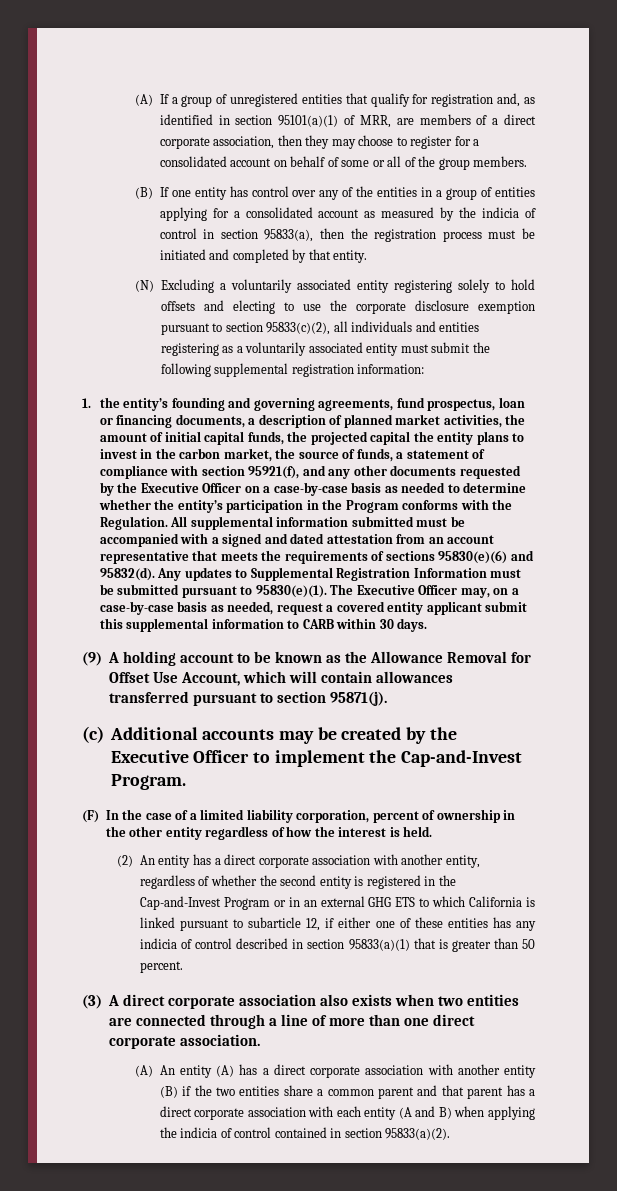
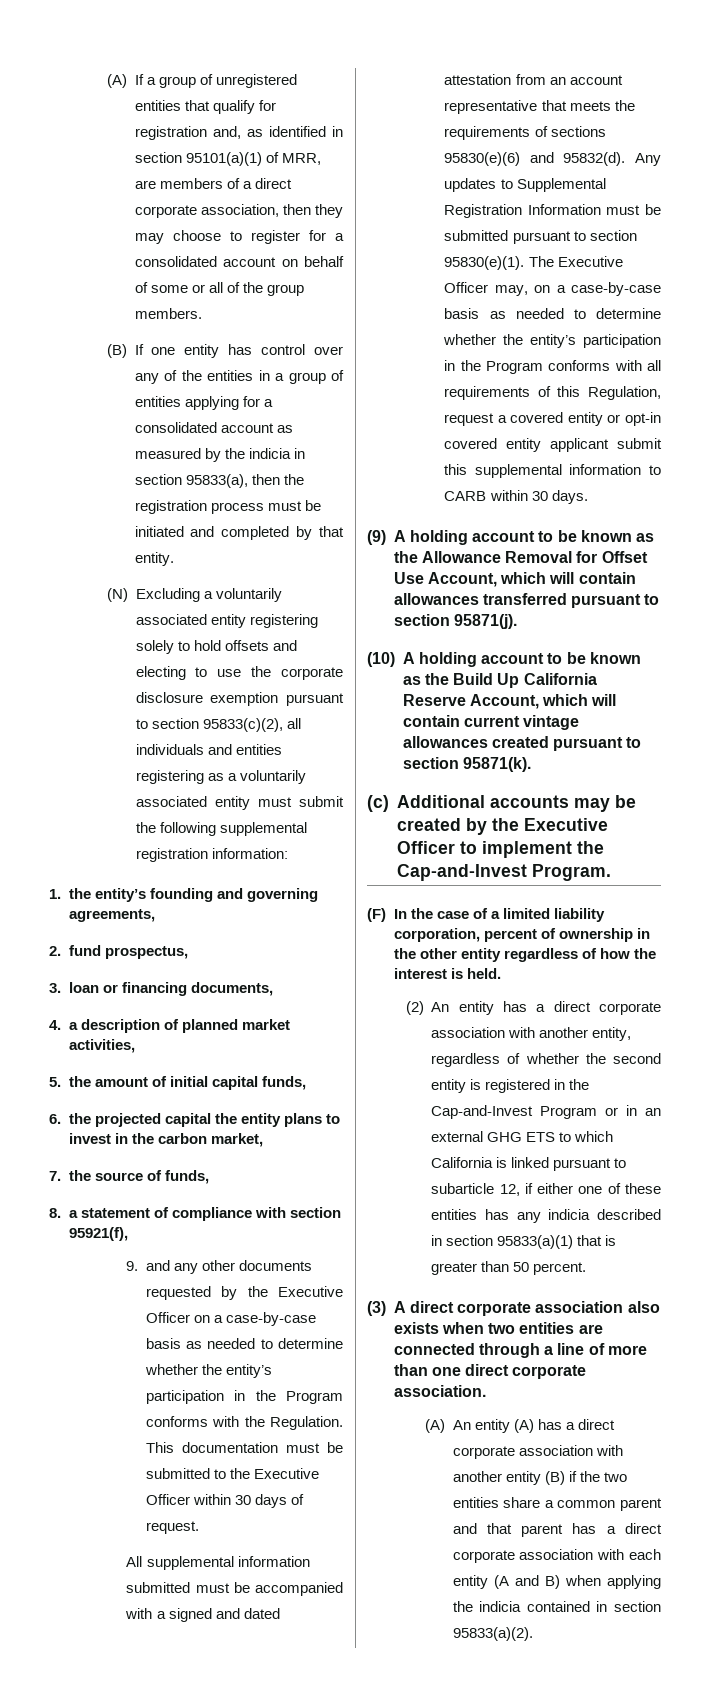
- (B) If one entity has control over any of the entities in a group of entities applying for a consolidated account as measured by the indicia of control in section 95833(a), then the registration process must be initiated and completed by that entity.
+ (B) If one entity has control over any of the entities in a group of entities applying for a consolidated account as measured by the indicia in section 95833(a), then the registration process must be initiated and completed by that entity.
- 1. the entity’s founding and governing agreements, fund prospectus, loan or financing documents, a description of planned market activities, the amount of initial capital funds, the projected capital the entity plans to invest in the carbon market, the source of funds, a statement of compliance with section 95921(f), and any other documents requested by the Executive Officer on a case-by-case basis as needed to determine whether the entity’s participation in the Program conforms with the Regulation. All supplemental information submitted must be accompanied with a signed and dated attestation from an account representative that meets the requirements of sections 95830(e)(6) and 95832(d).
+ 1. the entity’s founding and governing agreements,
+ 2. fund prospectus,
+ 3. loan or financing documents,
+ 4. a description of planned market activities,
+ 5. the amount of initial capital funds,
+ 6. the projected capital the entity plans to invest in the carbon market,
+ 7. the source of funds,
+ 8. a statement of compliance with section 95921(f),
+ 9. and any other documents requested by the Executive Officer on a case-by-case basis as needed to determine whether the entity’s participation in the Program conforms with the Regulation. This documentation must be submitted to the Executive Officer within 30 days of request.
+ All supplemental information submitted must be accompanied with a signed and dated attestation from an account representative that meets the requirements of sections 95830(e)(6) and 95832(d).
- Any updates to Supplemental Registration Information must be submitted pursuant to 95830(e)(1).
+ Any updates to Supplemental Registration Information must be submitted pursuant to section 95830(e)(1).
- The Executive Officer may, on a case-by-case basis as needed, request a covered entity applicant submit this supplemental information to CARB within 30 days.
+ The Executive Officer may, on a case-by-case basis as needed to determine whether the entity’s participation in the Program conforms with all requirements of this Regulation, request a covered entity or opt-in covered entity applicant submit this supplemental information to CARB within 30 days.
+ (10) A holding account to be known as the Build Up California Reserve Account, which will contain current vintage allowances created pursuant to section 95871(k).
- (2) An entity has a direct corporate association with another entity, regardless of whether the second entity is registered in the Cap-and-Invest Program or in an external GHG ETS to which California is linked pursuant to subarticle 12, if either one of these entities has any indicia of control described in section 95833(a)(1) that is greater than 50 percent.
+ (2) An entity has a direct corporate association with another entity, regardless of whether the second entity is registered in the Cap-and-Invest Program or in an external GHG ETS to which California is linked pursuant to subarticle 12, if either one of these entities has any indicia described in section 95833(a)(1) that is greater than 50 percent.
- (A) An entity (A) has a direct corporate association with another entity (B) if the two entities share a common parent and that parent has a direct corporate association with each entity (A and B) when applying the indicia of control contained in section 95833(a)(2).
+ (A) An entity (A) has a direct corporate association with another entity (B) if the two entities share a common parent and that parent has a direct corporate association with each entity (A and B) when applying the indicia contained in section 95833(a)(2).

